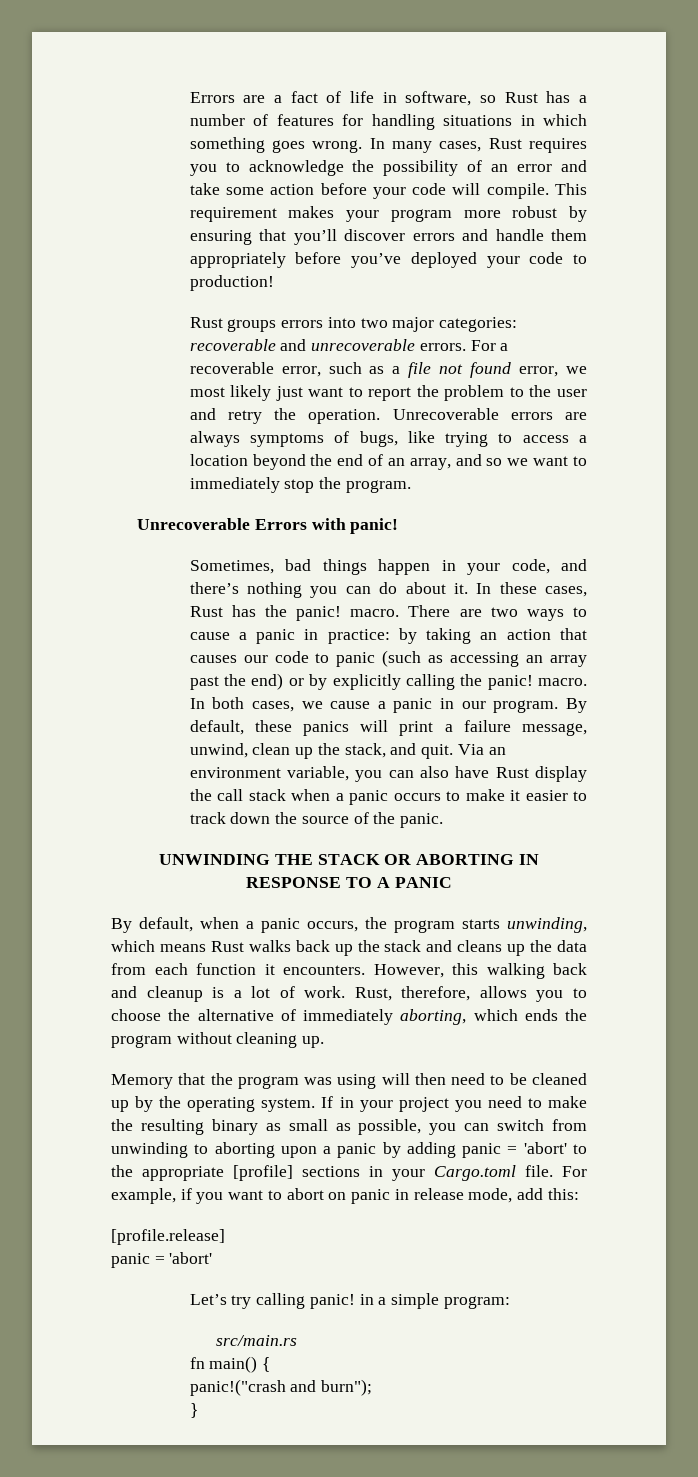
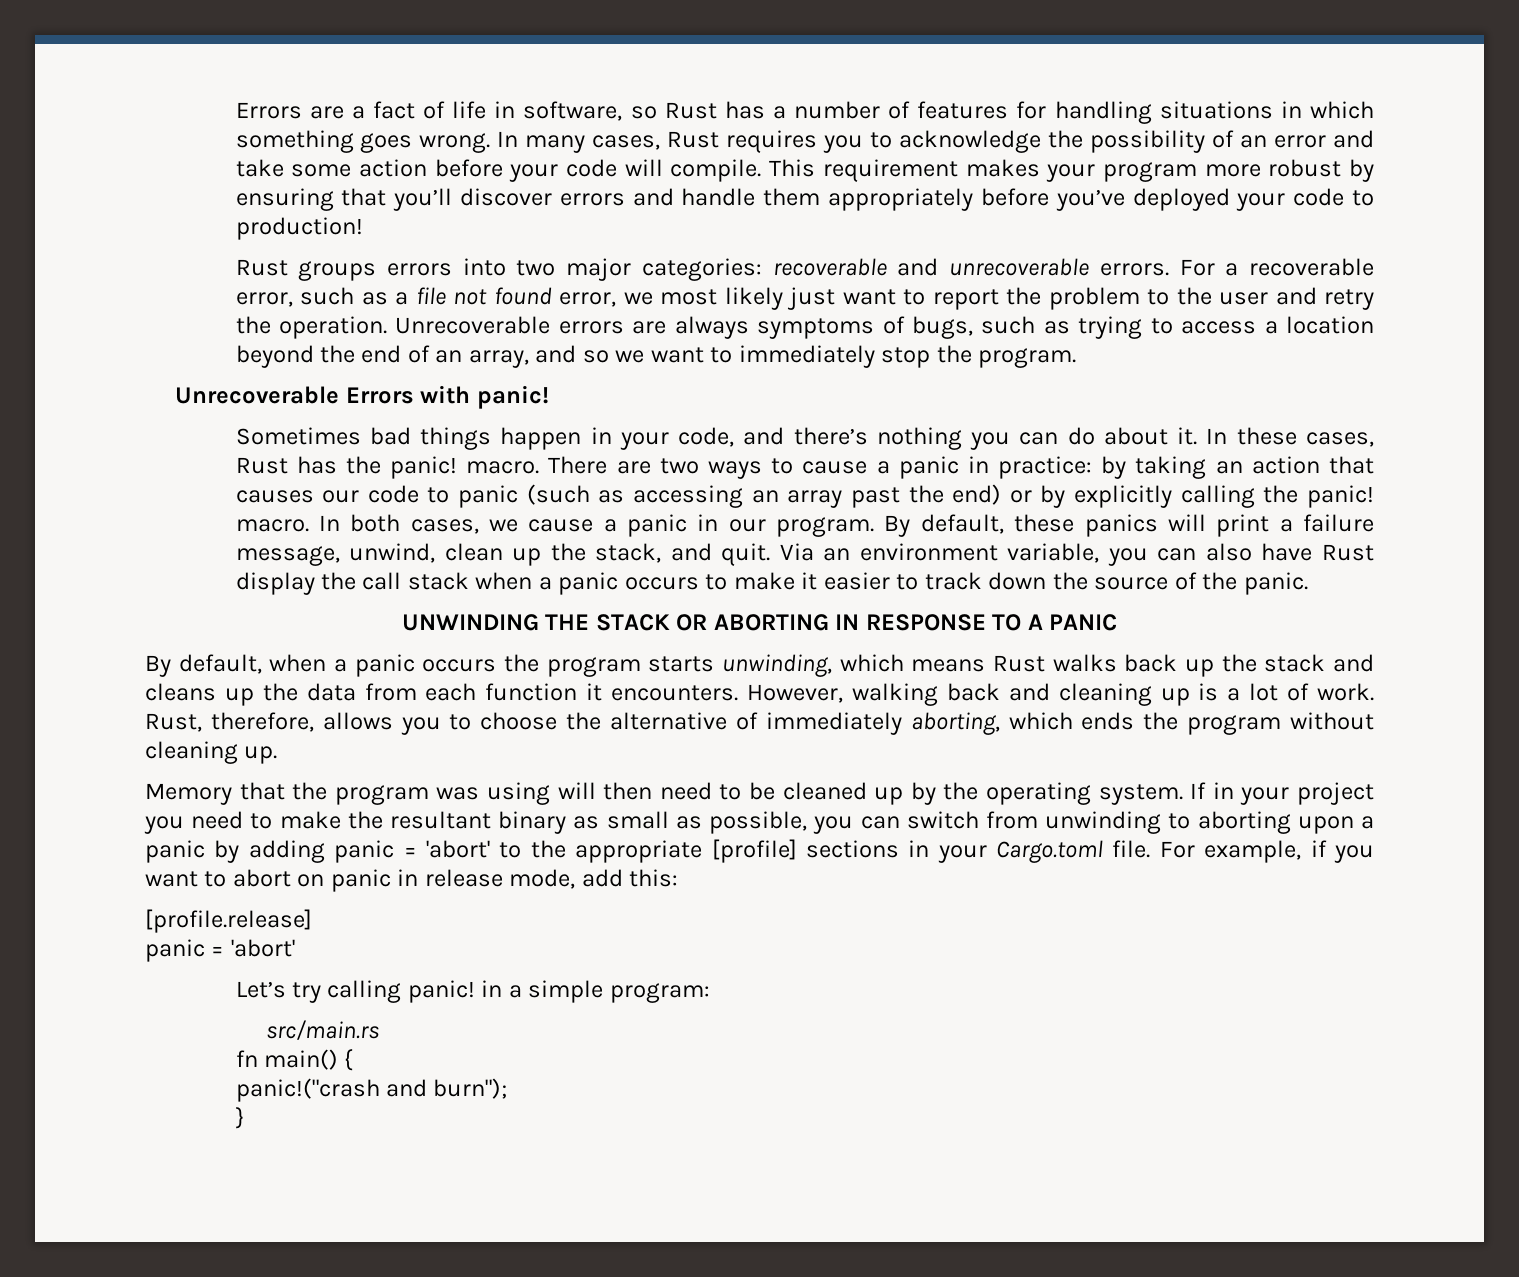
- Unrecoverable errors are always symptoms of bugs, like trying to access a location beyond the end of an array, and so we want to immediately stop the program.
+ Unrecoverable errors are always symptoms of bugs, such as trying to access a location beyond the end of an array, and so we want to immediately stop the program.
- Sometimes, bad things happen in your code, and there’s nothing you can do about it.
+ Sometimes bad things happen in your code, and there’s nothing you can do about it.
- By default, when a panic occurs, the program starts unwinding, which means Rust walks back up the stack and cleans up the data from each function it encounters.
+ By default, when a panic occurs the program starts unwinding, which means Rust walks back up the stack and cleans up the data from each function it encounters.
- However, this walking back and cleanup is a lot of work.
+ However, walking back and cleaning up is a lot of work.
- If in your project you need to make the resulting binary as small as possible, you can switch from unwinding to aborting upon a panic by adding panic = 'abort' to the appropriate [profile] sections in your Cargo.toml file.
+ If in your project you need to make the resultant binary as small as possible, you can switch from unwinding to aborting upon a panic by adding panic = 'abort' to the appropriate [profile] sections in your Cargo.toml file.

